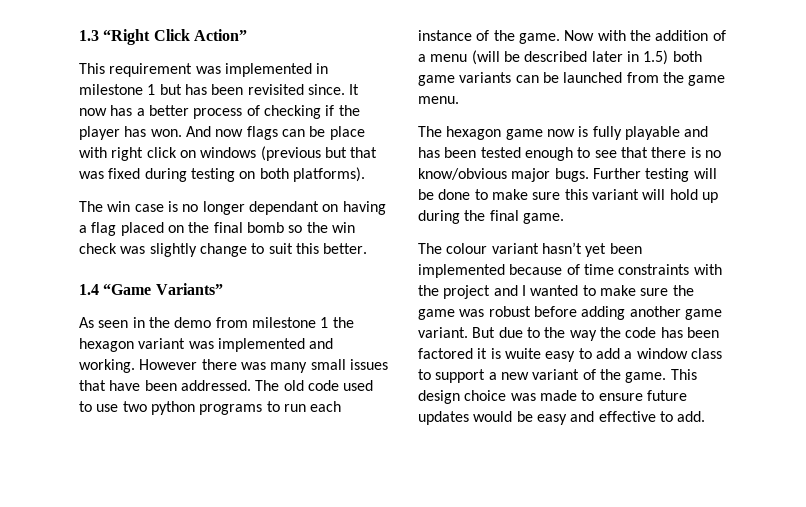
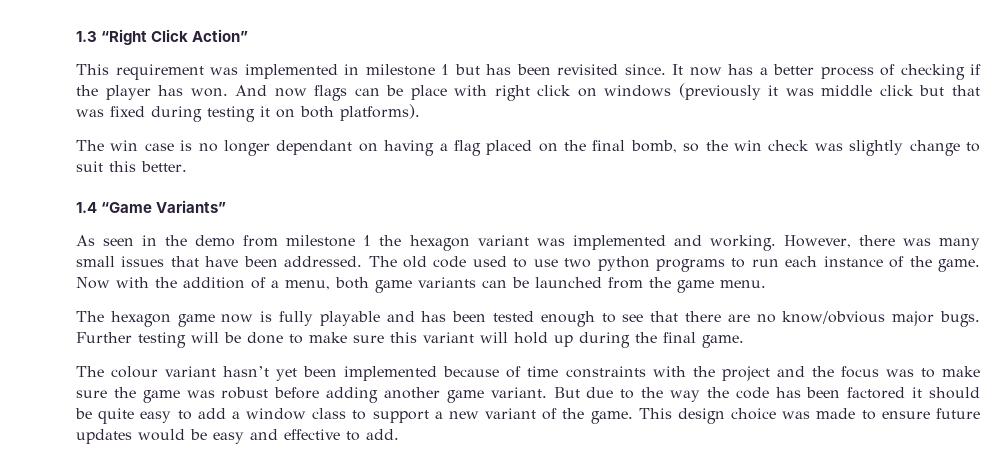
- And now flags can be place with right click on windows (previous but that was fixed during testing on both platforms).
+ And now flags can be place with right click on windows (previously it was middle click but that was fixed during testing it on both platforms).
- The win case is no longer dependant on having a flag placed on the final bomb so the win check was slightly change to suit this better.
+ The win case is no longer dependant on having a flag placed on the final bomb, so the win check was slightly change to suit this better.
- However there was many small issues that have been addressed.
+ However, there was many small issues that have been addressed.
- Now with the addition of a menu (will be described later in 1.5) both game variants can be launched from the game menu.
+ Now with the addition of a menu, both game variants can be launched from the game menu.
- The hexagon game now is fully playable and has been tested enough to see that there is no know/obvious major bugs.
+ The hexagon game now is fully playable and has been tested enough to see that there are no know/obvious major bugs.
- The colour variant hasn’t yet been implemented because of time constraints with the project and I wanted to make sure the game was robust before adding another game variant.
+ The colour variant hasn’t yet been implemented because of time constraints with the project and the focus was to make sure the game was robust before adding another game variant.
- But due to the way the code has been factored it is wuite easy to add a window class to support a new variant of the game.
+ But due to the way the code has been factored it should be quite easy to add a window class to support a new variant of the game.

